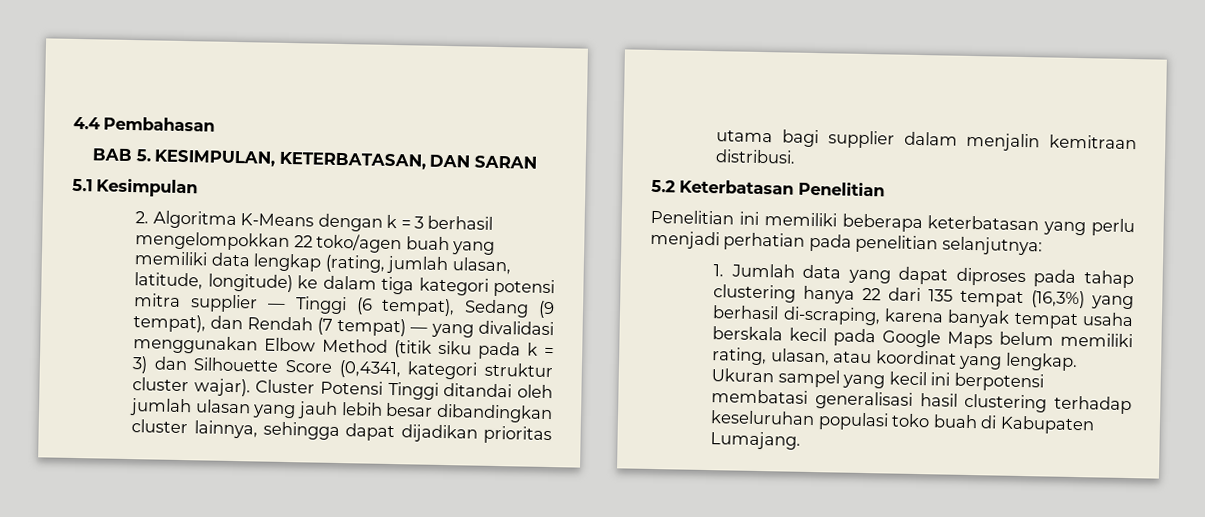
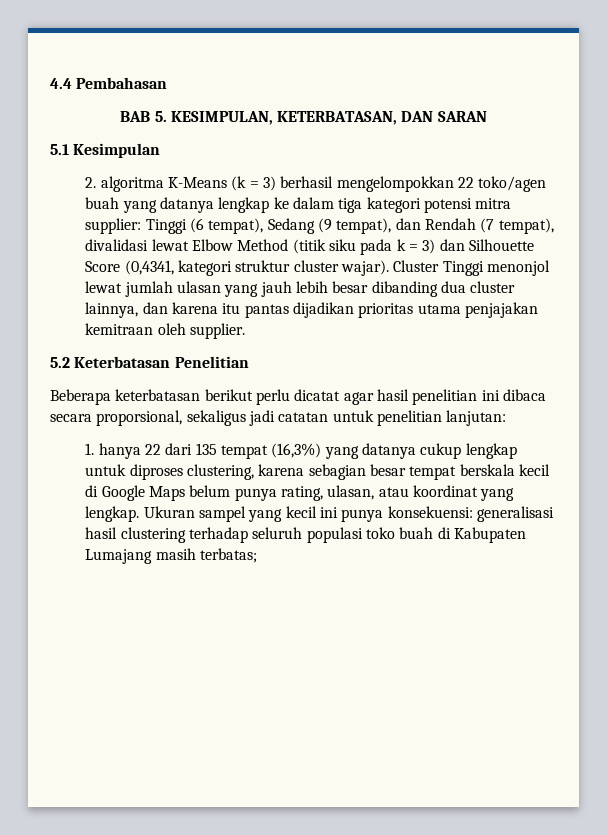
- 2. Algoritma K-Means dengan k = 3 berhasil mengelompokkan 22 toko/agen buah yang memiliki data lengkap (rating, jumlah ulasan, latitude, longitude) ke dalam tiga kategori potensi mitra supplier — Tinggi (6 tempat), Sedang (9 tempat), dan Rendah (7 tempat) — yang divalidasi menggunakan Elbow Method (titik siku pada k = 3) dan Silhouette Score (0,4341, kategori struktur cluster wajar).
+ 2. algoritma K-Means (k = 3) berhasil mengelompokkan 22 toko/agen buah yang datanya lengkap ke dalam tiga kategori potensi mitra supplier: Tinggi (6 tempat), Sedang (9 tempat), dan Rendah (7 tempat), divalidasi lewat Elbow Method (titik siku pada k = 3) dan Silhouette Score (0,4341, kategori struktur cluster wajar).
- Cluster Potensi Tinggi ditandai oleh jumlah ulasan yang jauh lebih besar dibandingkan cluster lainnya, sehingga dapat dijadikan prioritas utama bagi supplier dalam menjalin kemitraan distribusi.
+ Cluster Tinggi menonjol lewat jumlah ulasan yang jauh lebih besar dibanding dua cluster lainnya, dan karena itu pantas dijadikan prioritas utama penjajakan kemitraan oleh supplier.
  5.2 Keterbatasan Penelitian
- Penelitian ini memiliki beberapa keterbatasan yang perlu menjadi perhatian pada penelitian selanjutnya:
- 1. Jumlah data yang dapat diproses pada tahap clustering hanya 22 dari 135 tempat (16,3%) yang berhasil di-scraping, karena banyak tempat usaha berskala kecil pada Google Maps belum memiliki rating, ulasan, atau koordinat yang lengkap.
+ Beberapa keterbatasan berikut perlu dicatat agar hasil penelitian ini dibaca secara proporsional, sekaligus jadi catatan untuk penelitian lanjutan:
+ 1. hanya 22 dari 135 tempat (16,3%) yang datanya cukup lengkap untuk diproses clustering, karena sebagian besar tempat berskala kecil di Google Maps belum punya rating, ulasan, atau koordinat yang lengkap.
- Ukuran sampel yang kecil ini berpotensi membatasi generalisasi hasil clustering terhadap keseluruhan populasi toko buah di Kabupaten Lumajang.
+ Ukuran sampel yang kecil ini punya konsekuensi: generalisasi hasil clustering terhadap seluruh populasi toko buah di Kabupaten Lumajang masih terbatas;

